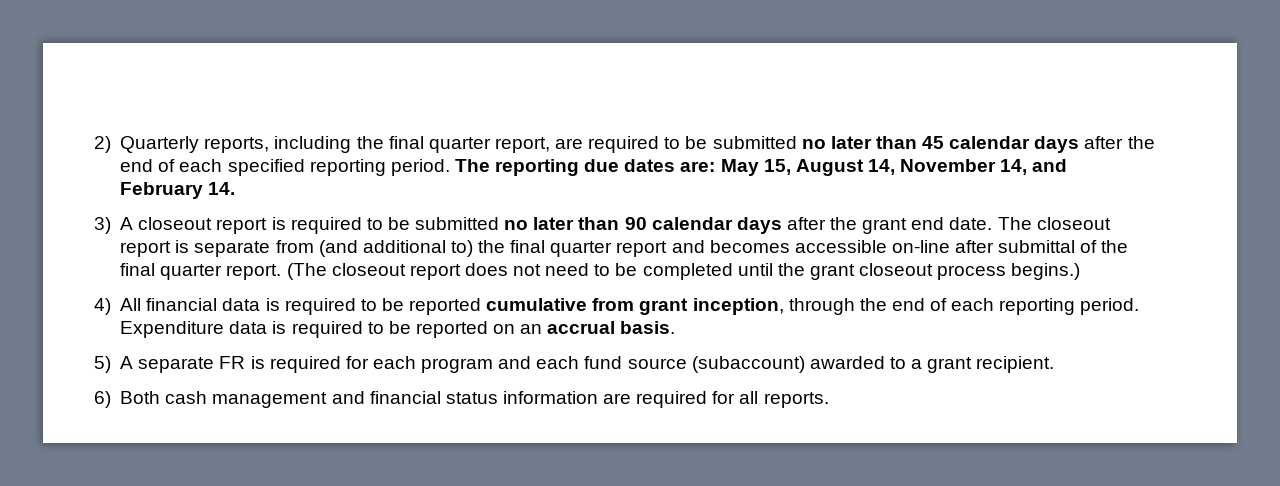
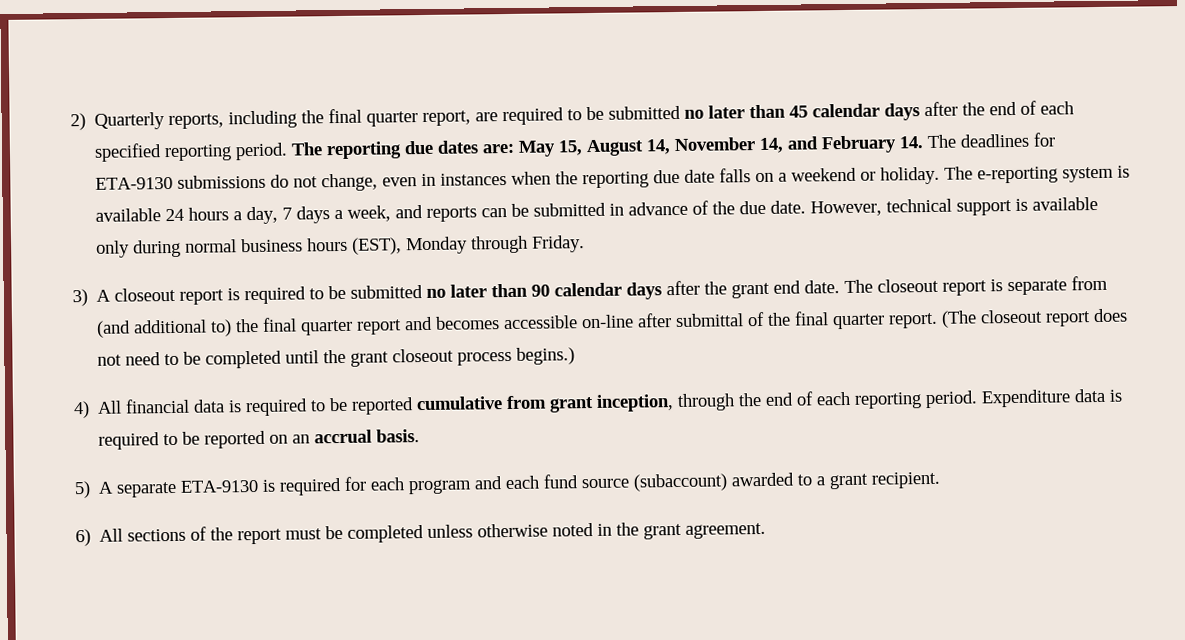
- The reporting due dates are: May 15, August 14, November 14, and February 14.
+ The reporting due dates are: May 15, August 14, November 14, and February 14. The deadlines for ETA-9130 submissions do not change, even in instances when the reporting due date falls on a weekend or holiday. The e-reporting system is available 24 hours a day, 7 days a week, and reports can be submitted in advance of the due date. However, technical support is available only during normal business hours (EST), Monday through Friday.
- 5) A separate FR is required for each program and each fund source (subaccount) awarded to a grant recipient.
+ 5) A separate ETA-9130 is required for each program and each fund source (subaccount) awarded to a grant recipient.
- 6) Both cash management and financial status information are required for all reports.
+ 6) All sections of the report must be completed unless otherwise noted in the grant agreement.

